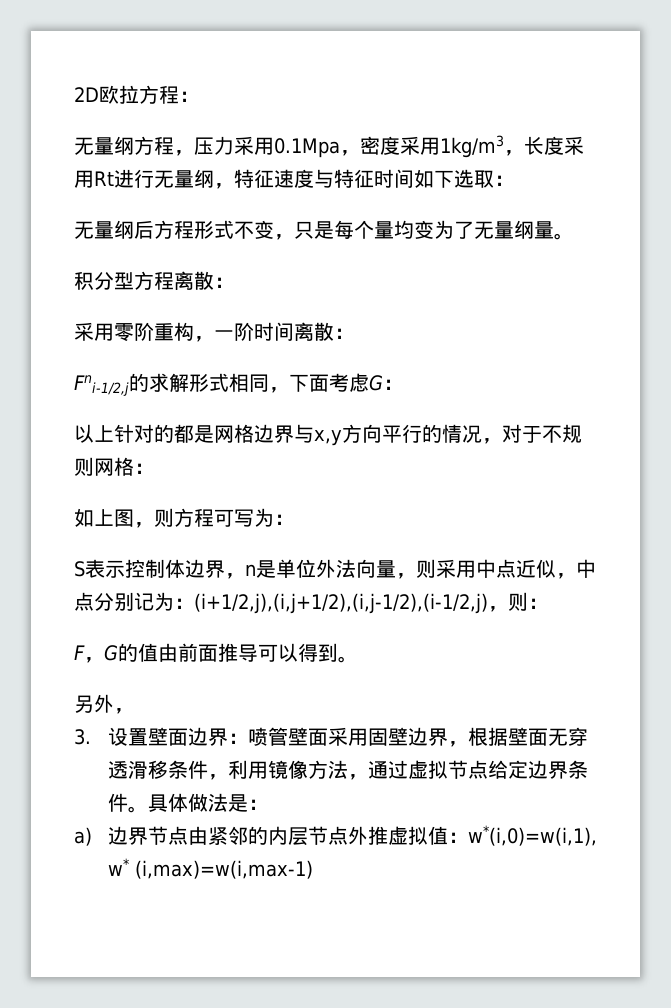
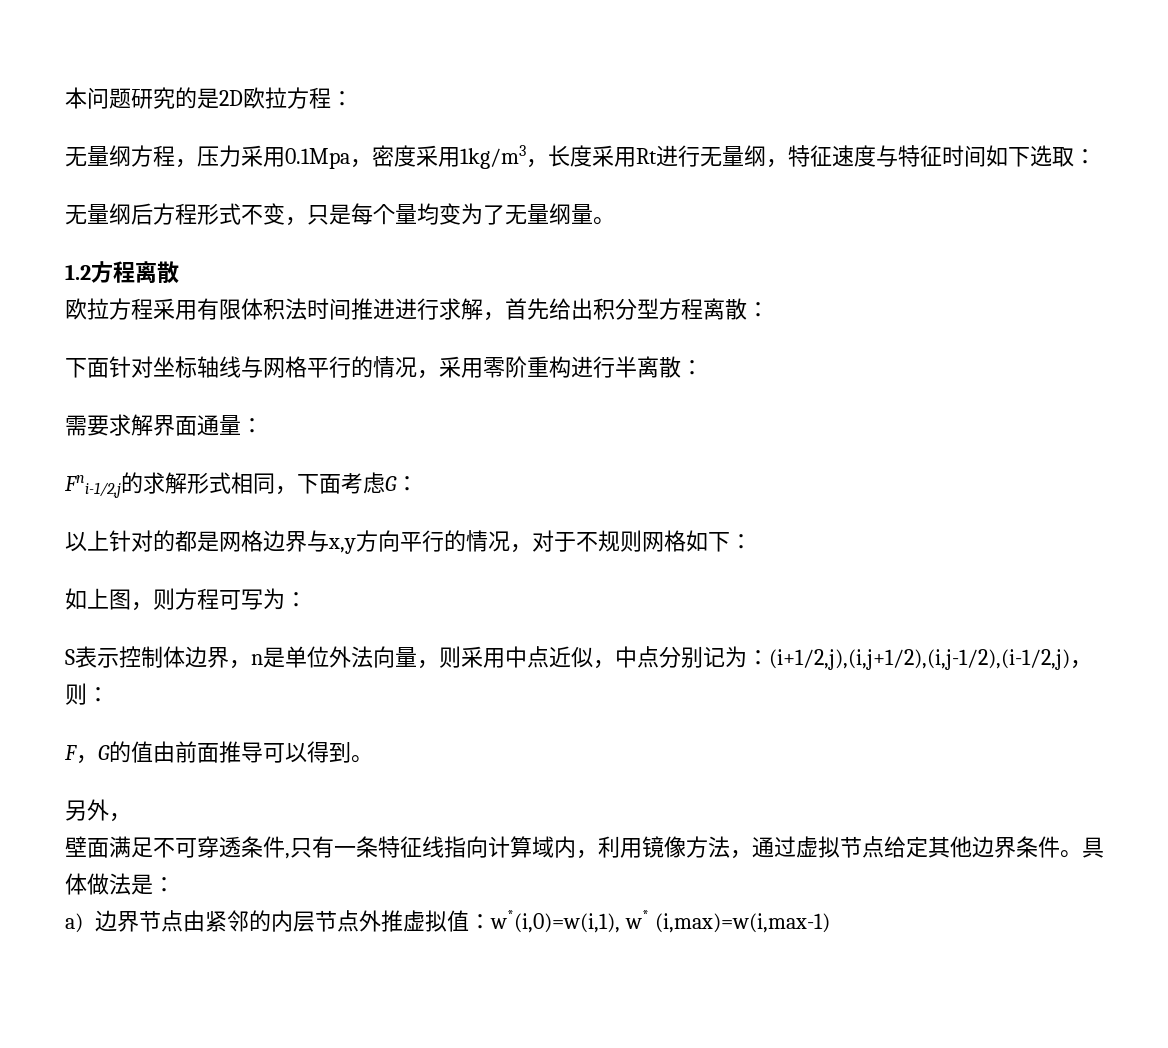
- 2D欧拉方程：
+ 本问题研究的是2D欧拉方程：
- 积分型方程离散：
- 采用零阶重构，一阶时间离散：
+ 1.2方程离散
+ 欧拉方程采用有限体积法时间推进进行求解，首先给出积分型方程离散：
+ 下面针对坐标轴线与网格平行的情况，采用零阶重构进行半离散：
+ 需要求解界面通量：
- 以上针对的都是网格边界与x,y方向平行的情况，对于不规则网格：
+ 以上针对的都是网格边界与x,y方向平行的情况，对于不规则网格如下：
- 3.设置壁面边界：喷管壁面采用固壁边界，根据壁面无穿透滑移条件，利用镜像方法，通过虚拟节点给定边界条件。
+ 壁面满足不可穿透条件,只有一条特征线指向计算域内，利用镜像方法，通过虚拟节点给定其他边界条件。

